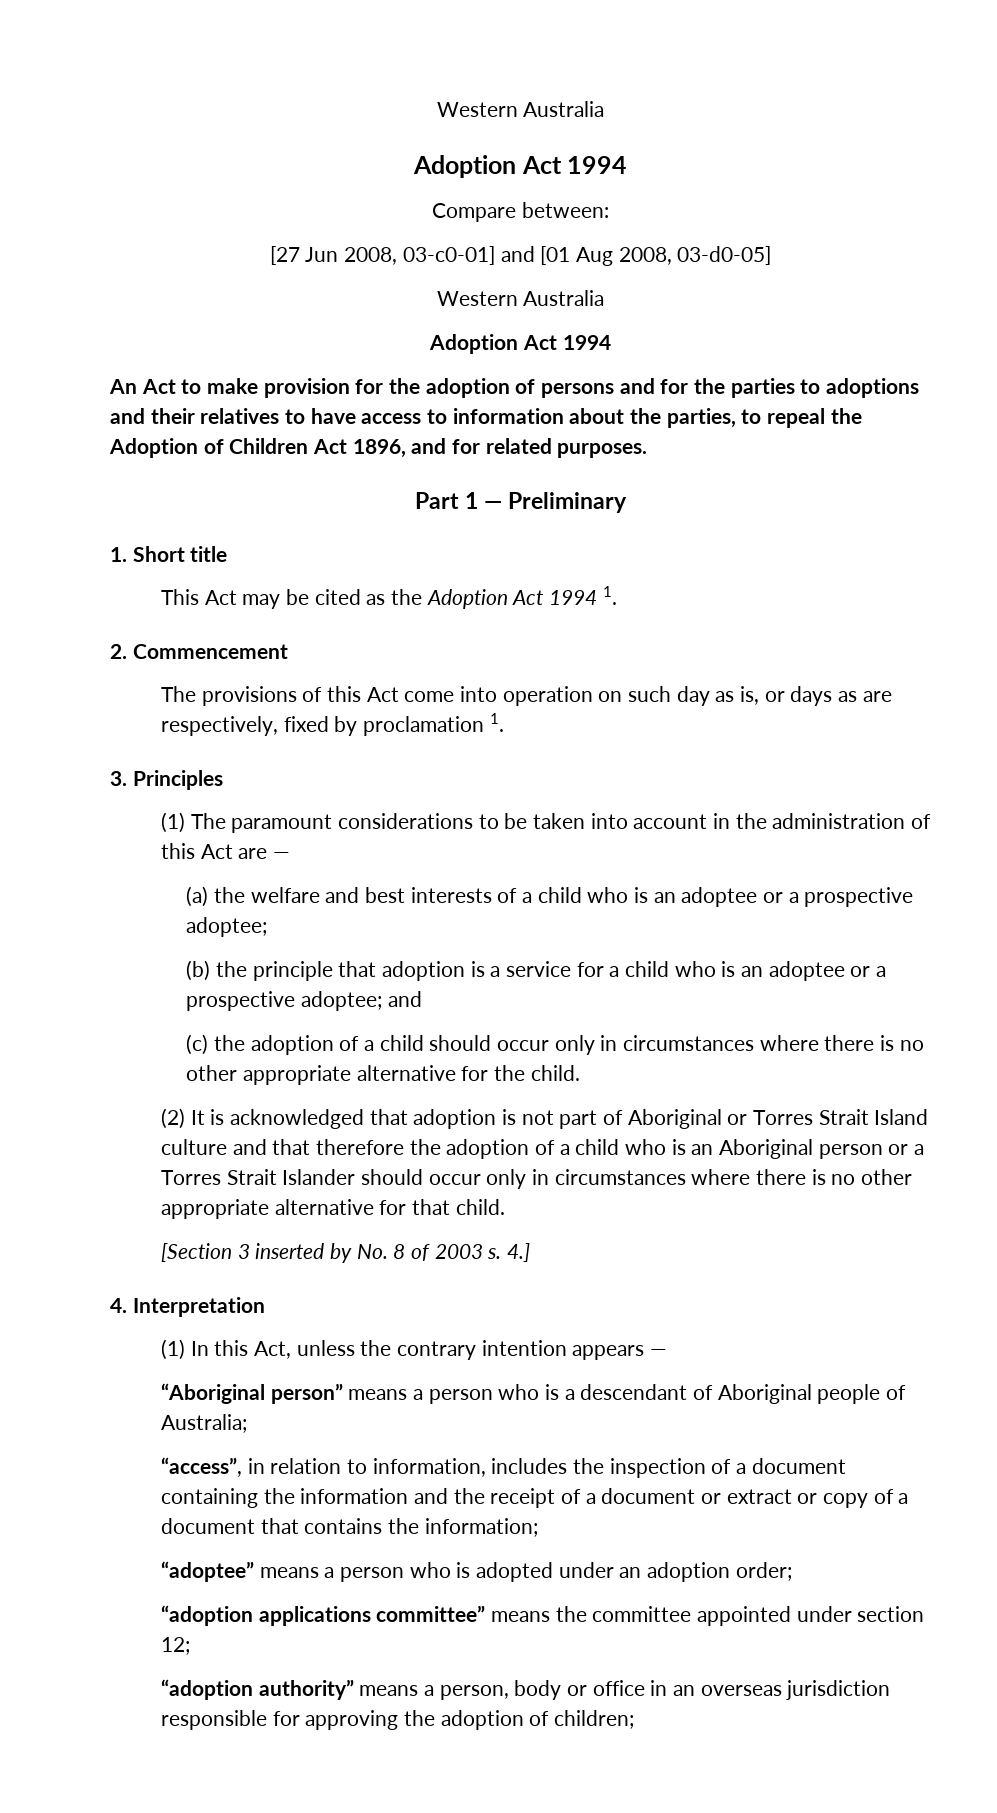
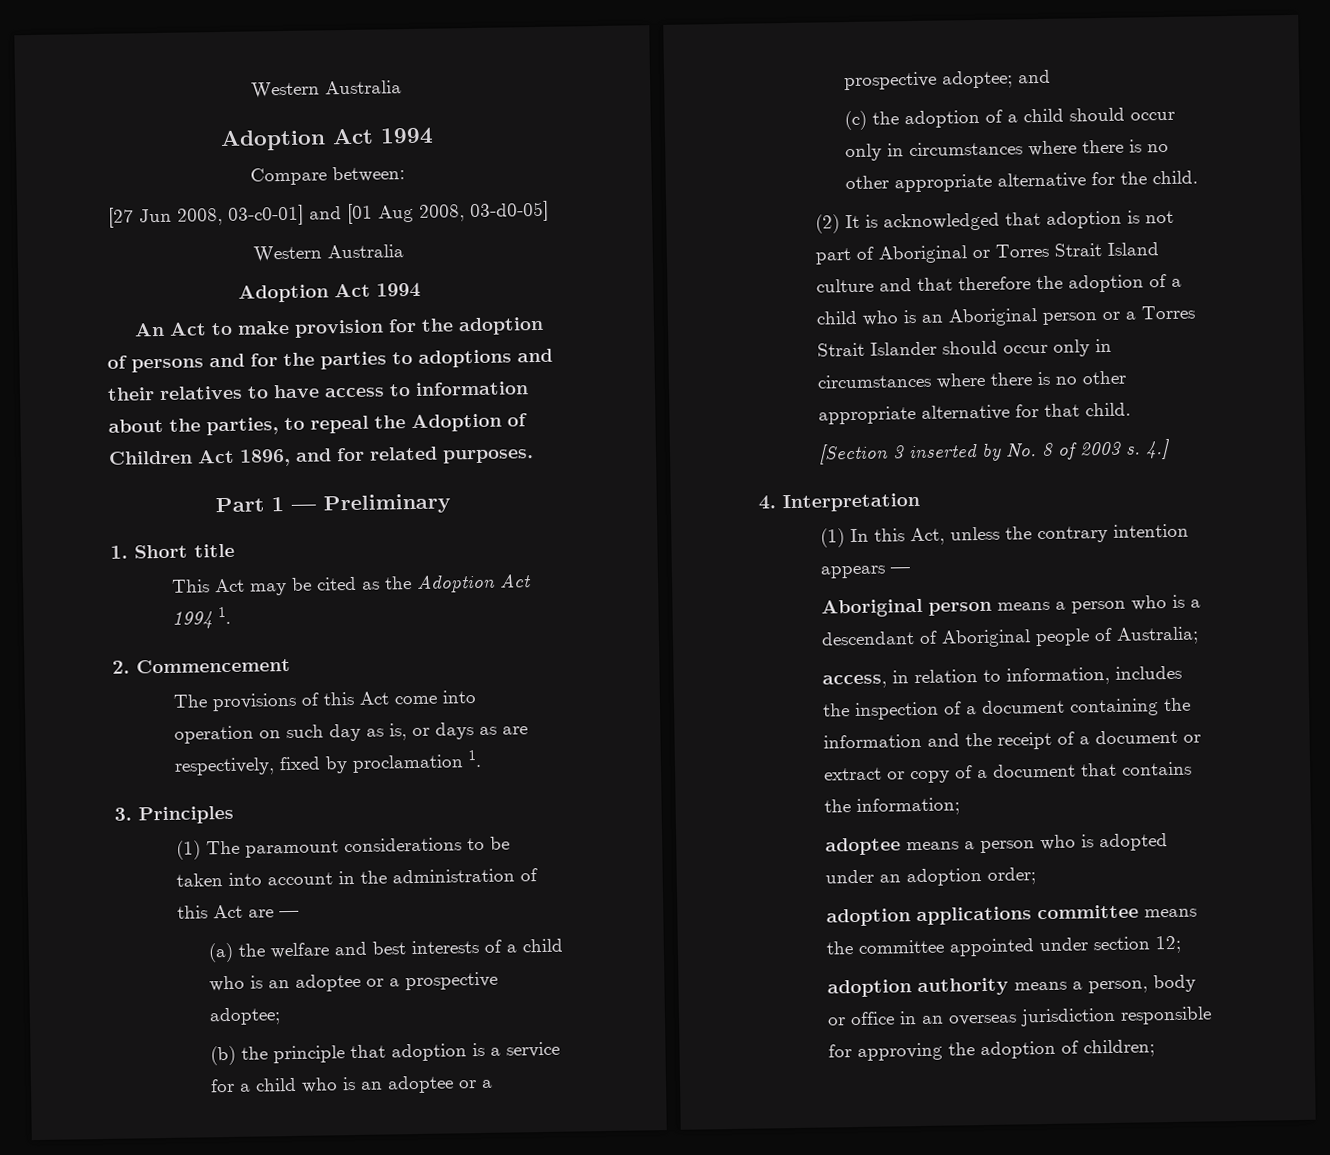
- “Aboriginal person” means a person who is a descendant of Aboriginal people of Australia;
+ Aboriginal person means a person who is a descendant of Aboriginal people of Australia;
- “access”, in relation to information, includes the inspection of a document containing the information and the receipt of a document or extract or copy of a document that contains the information;
+ access, in relation to information, includes the inspection of a document containing the information and the receipt of a document or extract or copy of a document that contains the information;
- “adoptee” means a person who is adopted under an adoption order;
+ adoptee means a person who is adopted under an adoption order;
- “adoption applications committee” means the committee appointed under section 12;
+ adoption applications committee means the committee appointed under section 12;
- “adoption authority” means a person, body or office in an overseas jurisdiction responsible for approving the adoption of children;
+ adoption authority means a person, body or office in an overseas jurisdiction responsible for approving the adoption of children;

